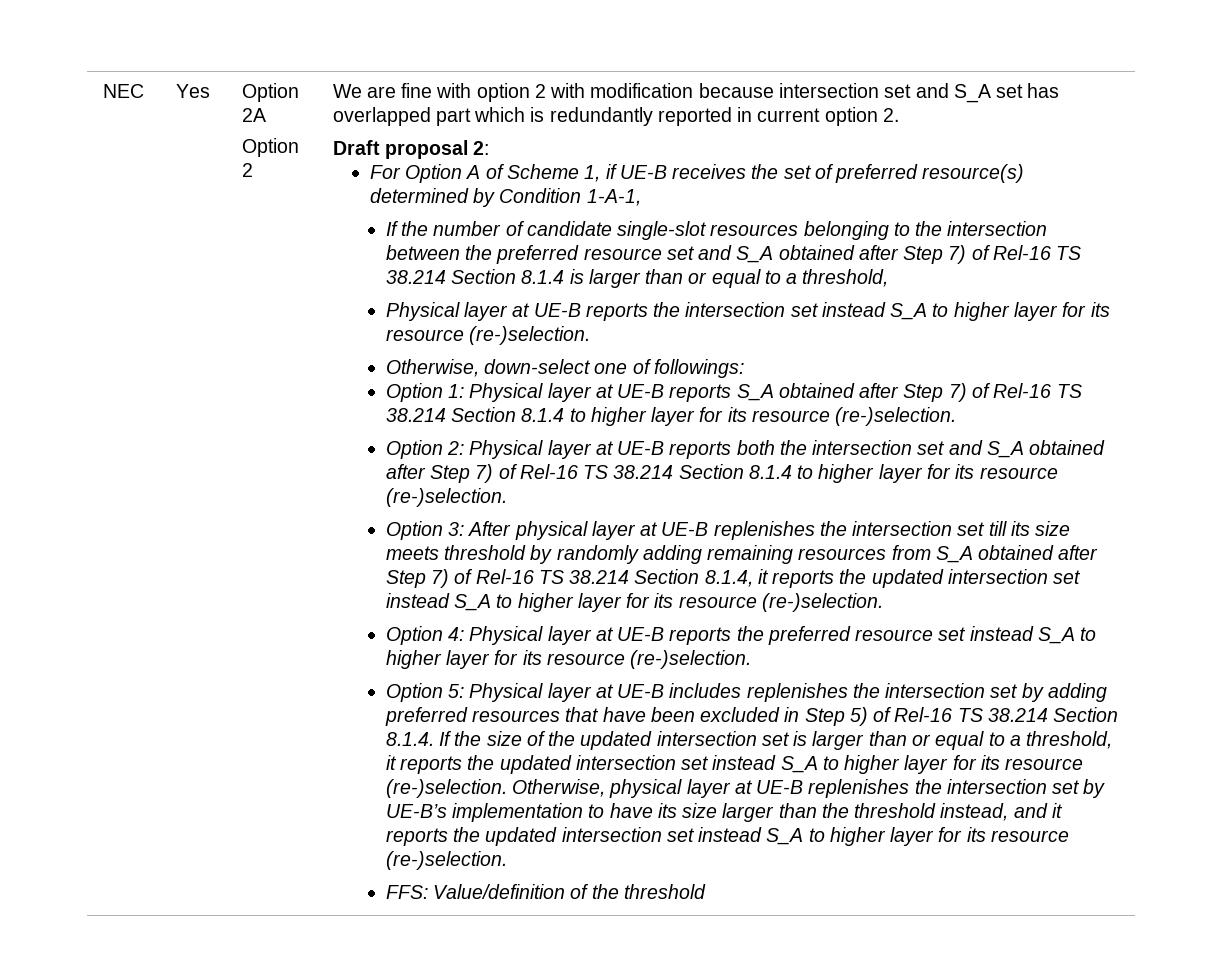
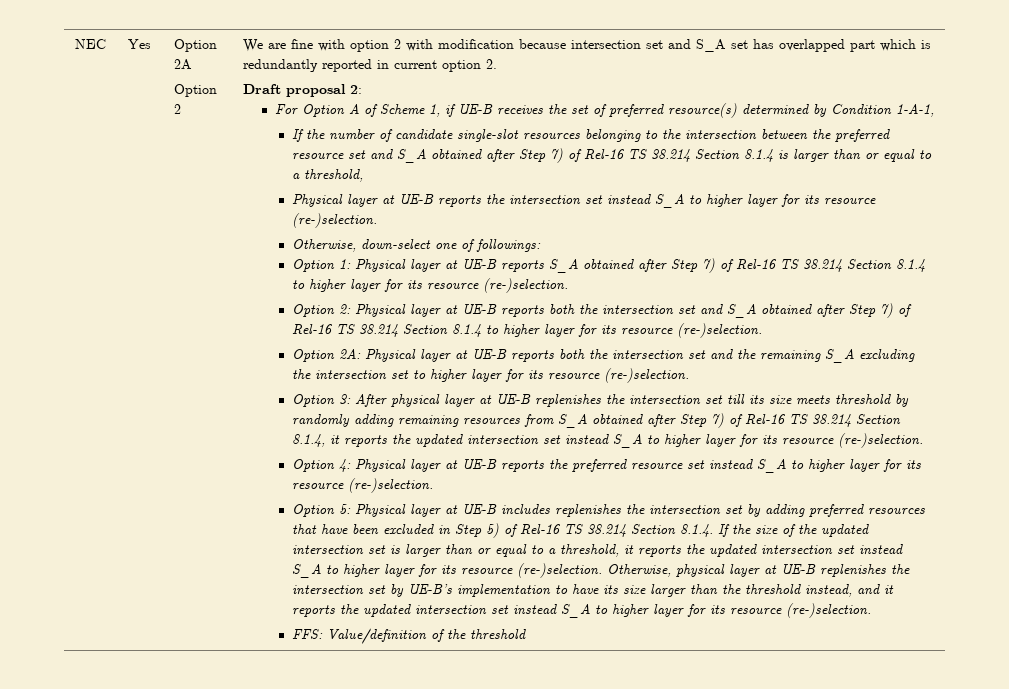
+ Option 2A: Physical layer at UE-B reports both the intersection set and the remaining S_A excluding the intersection set to higher layer for its resource (re-)selection.

